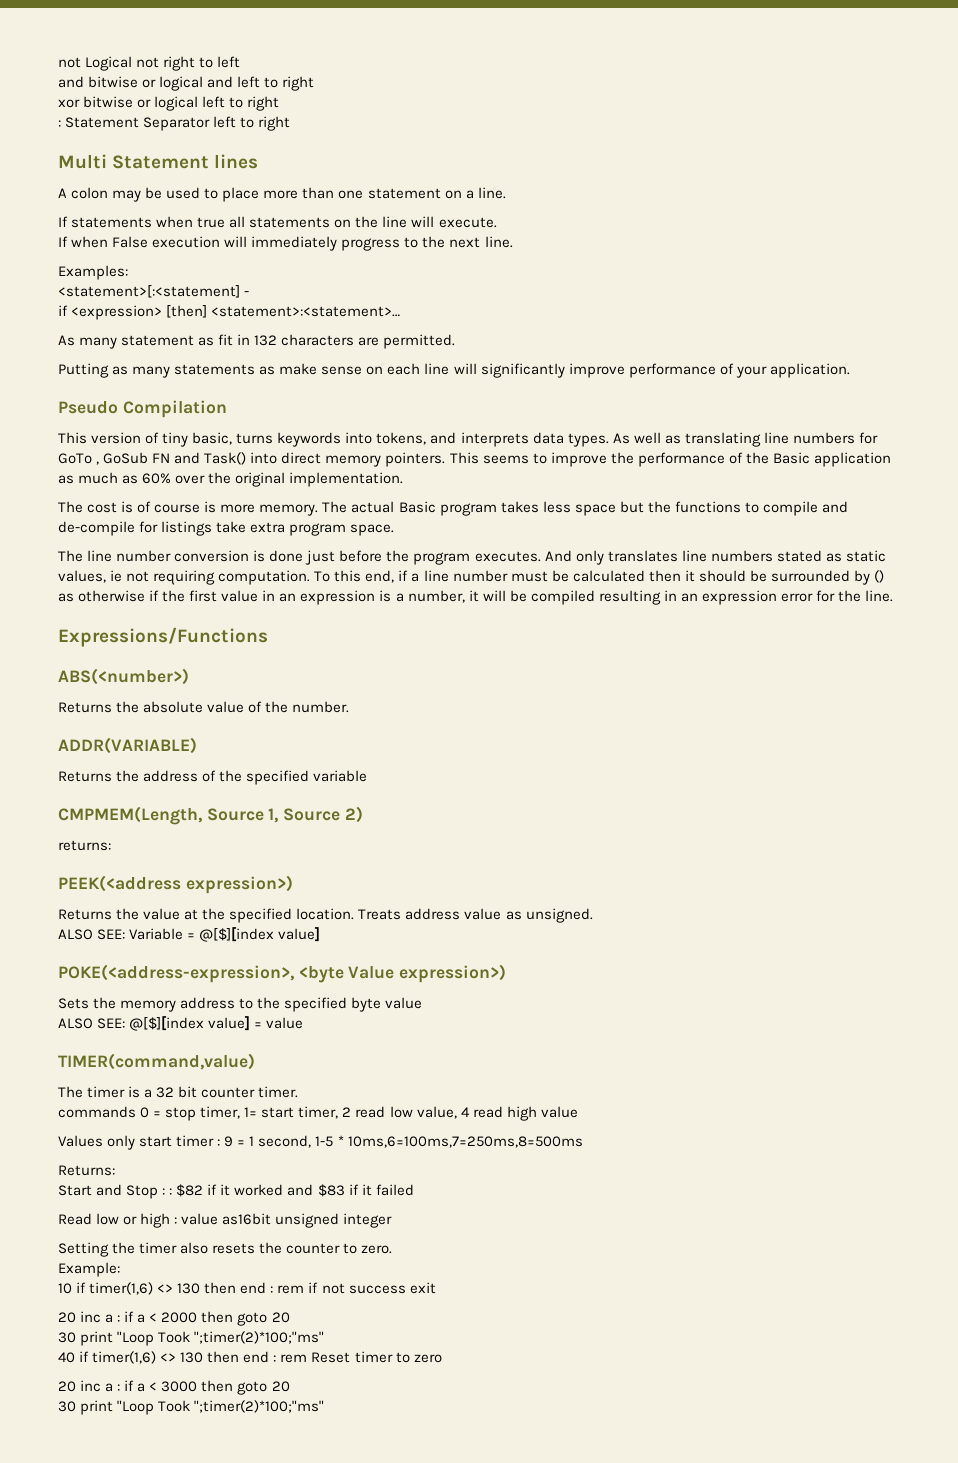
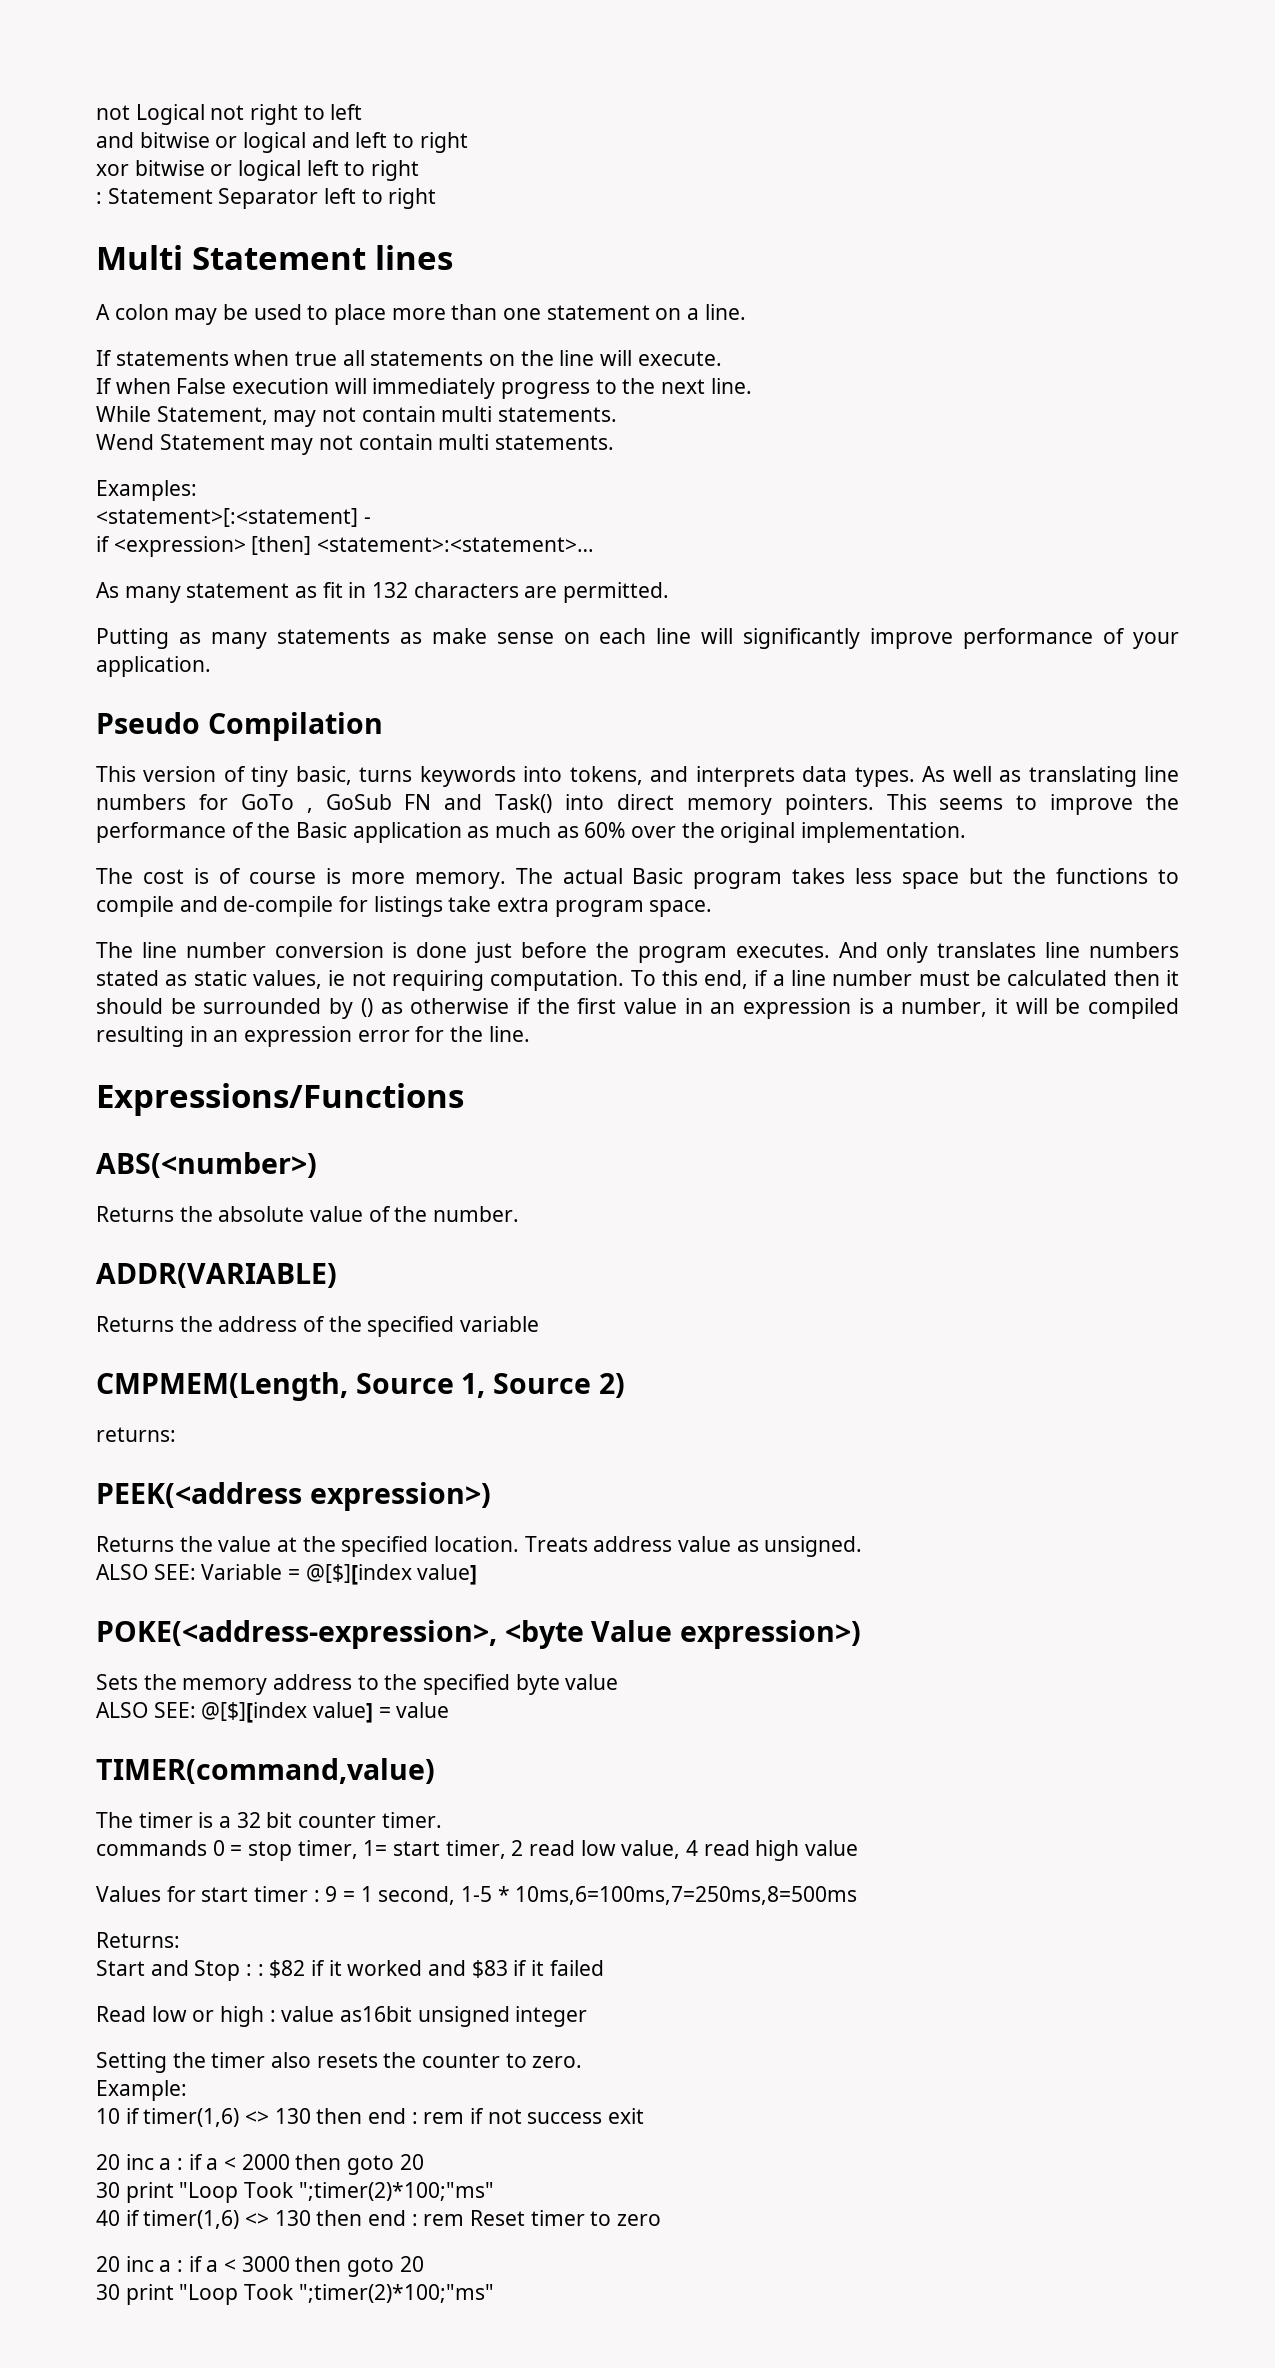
+ While Statement, may not contain multi statements.
+ Wend Statement may not contain multi statements.
- Values only start timer : 9 = 1 second, 1-5 * 10ms,6=100ms,7=250ms,8=500ms
+ Values for start timer : 9 = 1 second, 1-5 * 10ms,6=100ms,7=250ms,8=500ms

